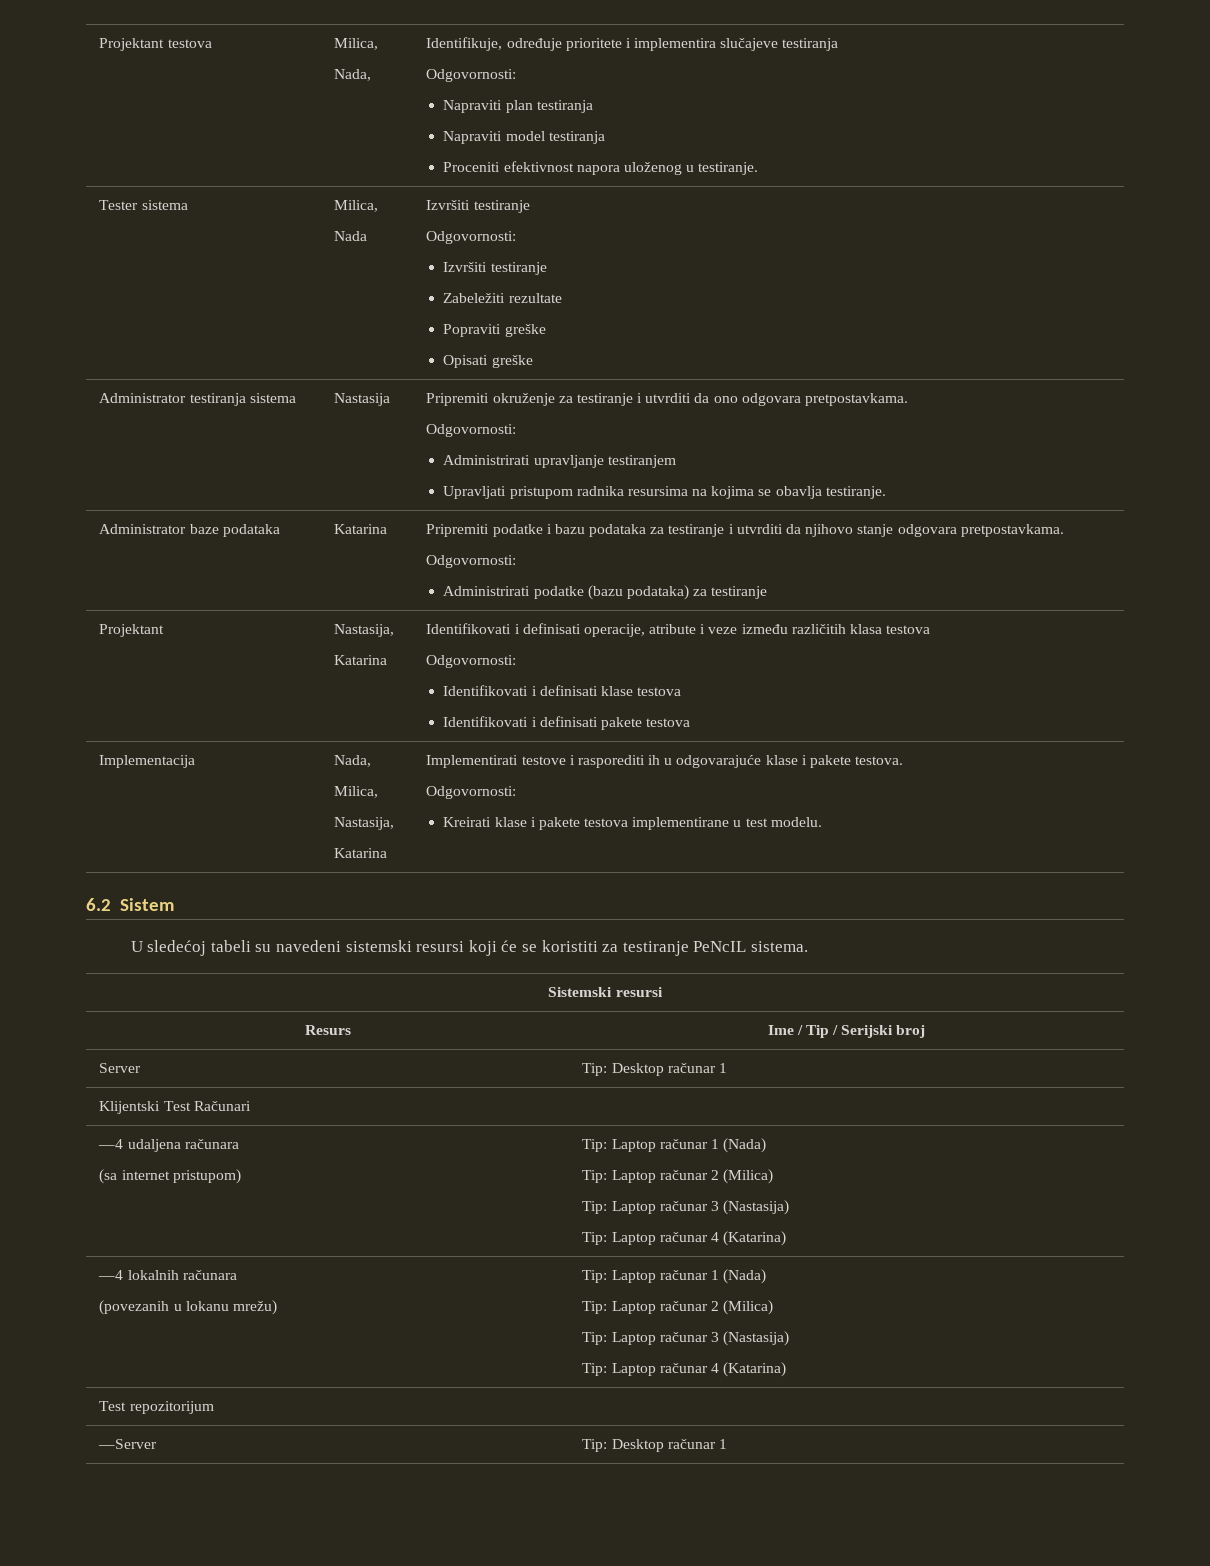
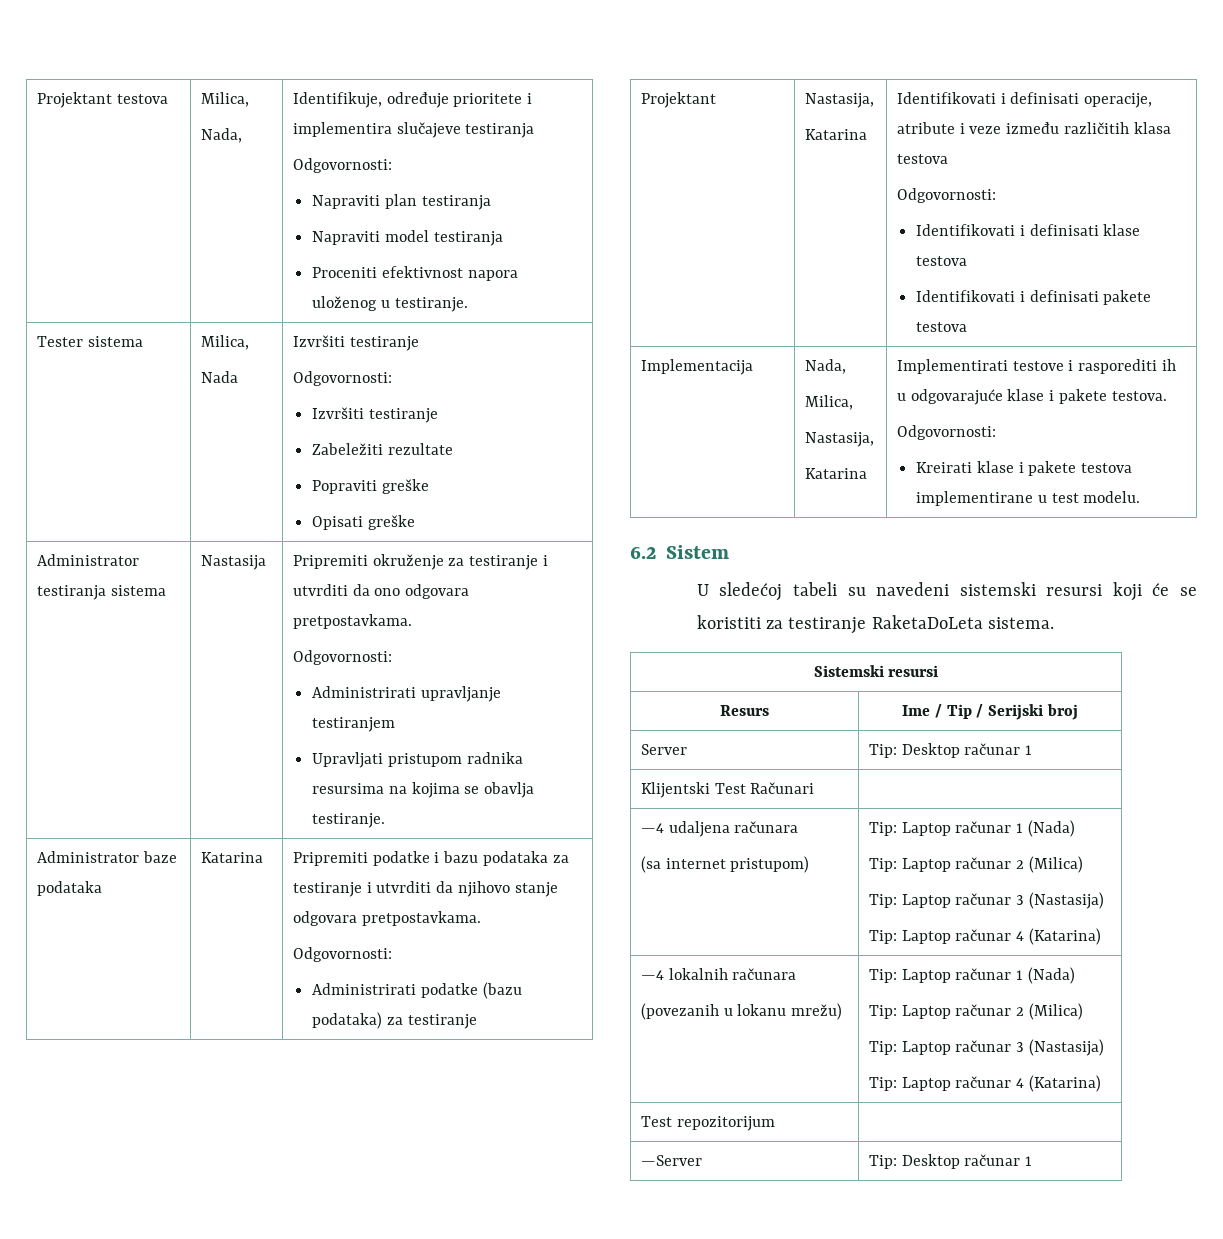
- U sledećoj tabeli su navedeni sistemski resursi koji će se koristiti za testiranje PeNcIL sistema.
+ U sledećoj tabeli su navedeni sistemski resursi koji će se koristiti za testiranje RaketaDoLeta sistema.

